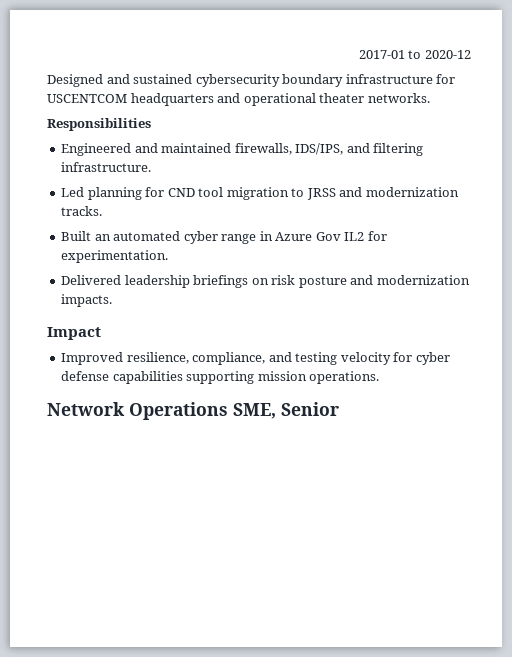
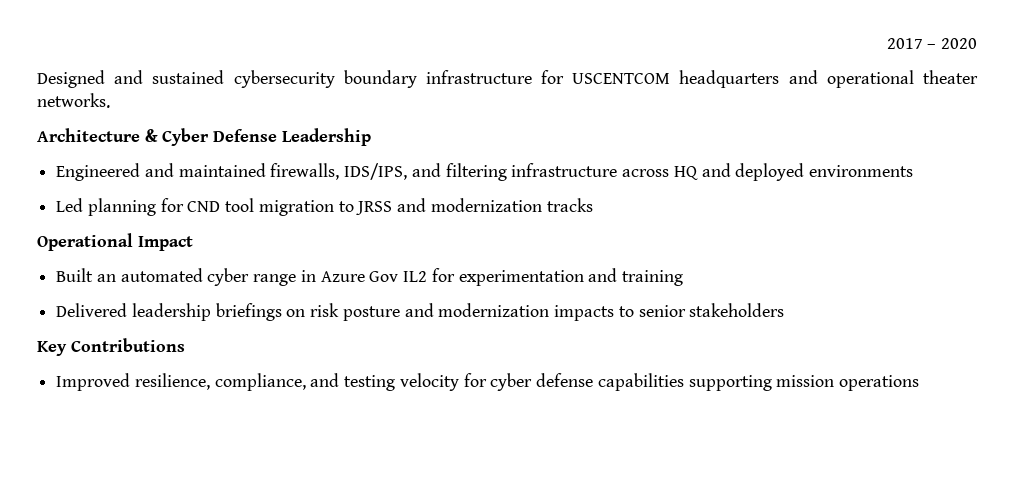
- 2017-01 to 2020-12
+ 2017 – 2020
- Responsibilities
+ Architecture & Cyber Defense Leadership
- Engineered and maintained firewalls, IDS/IPS, and filtering infrastructure.
+ Engineered and maintained firewalls, IDS/IPS, and filtering infrastructure across HQ and deployed environments
- Led planning for CND tool migration to JRSS and modernization tracks.
+ Led planning for CND tool migration to JRSS and modernization tracks
+ Operational Impact
- Built an automated cyber range in Azure Gov IL2 for experimentation.
+ Built an automated cyber range in Azure Gov IL2 for experimentation and training
- Delivered leadership briefings on risk posture and modernization impacts.
- Impact
+ Delivered leadership briefings on risk posture and modernization impacts to senior stakeholders
+ Key Contributions
- Improved resilience, compliance, and testing velocity for cyber defense capabilities supporting mission operations.
- Network Operations SME, Senior
+ Improved resilience, compliance, and testing velocity for cyber defense capabilities supporting mission operations

